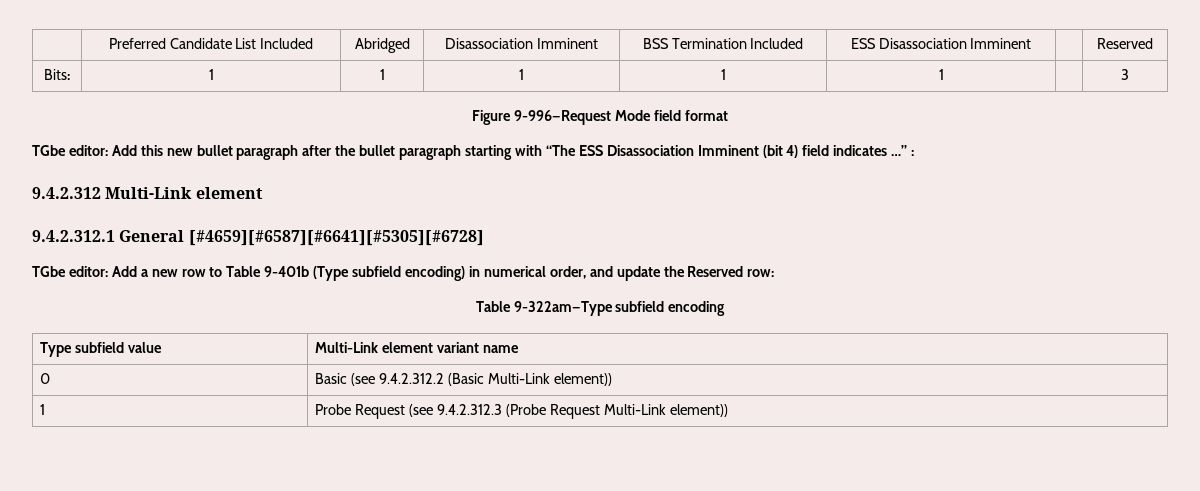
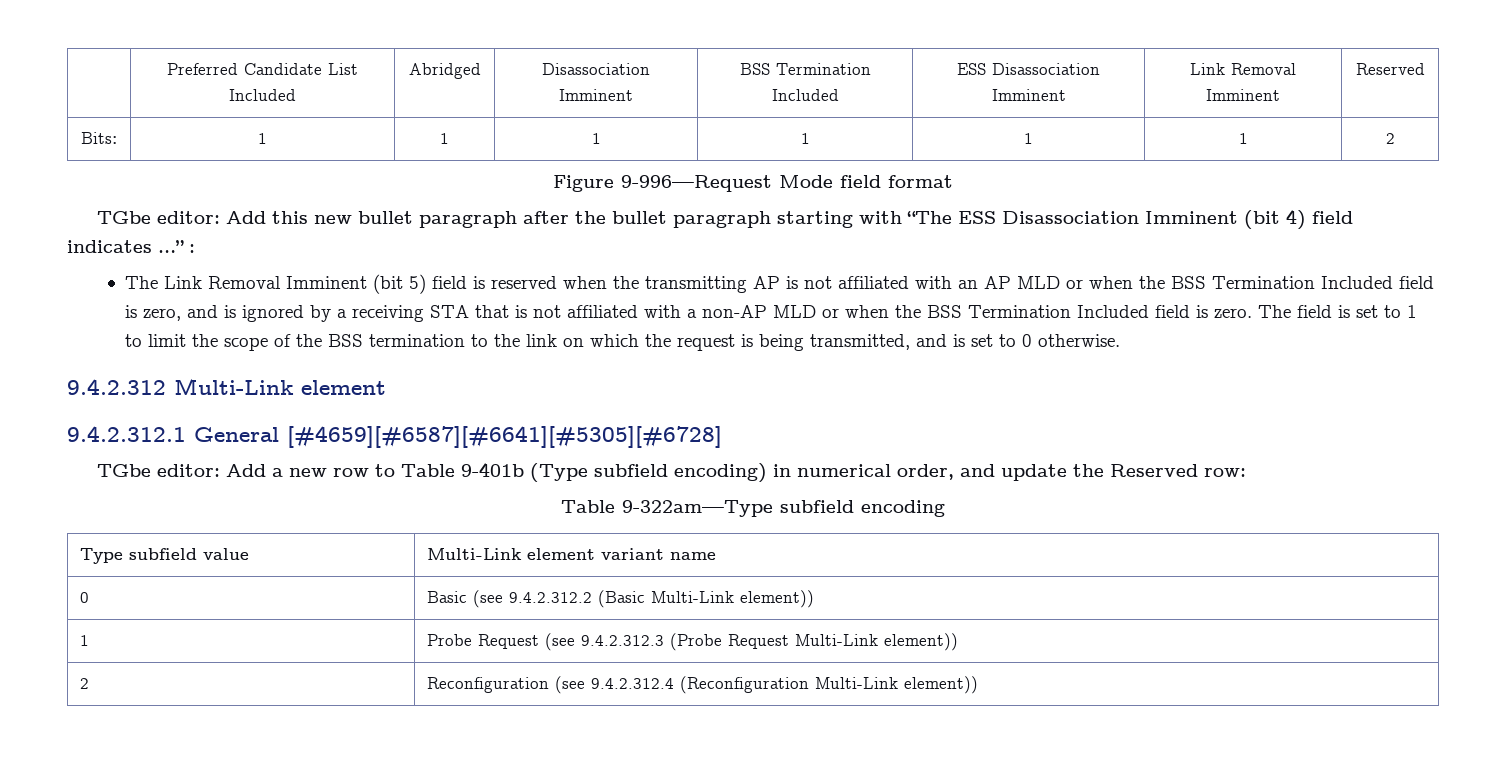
- | Preferred Candidate List Included | Abridged | Disassociation Imminent | BSS Termination Included | ESS Disassociation Imminent | | Reserved
+ | Preferred Candidate List Included | Abridged | Disassociation Imminent | BSS Termination Included | ESS Disassociation Imminent | Link Removal Imminent | Reserved
- Bits: | 1 | 1 | 1 | 1 | 1 | | 3
+ Bits: | 1 | 1 | 1 | 1 | 1 | 1 | 2
+ The Link Removal Imminent (bit 5) field is reserved when the transmitting AP is not affiliated with an AP MLD or when the BSS Termination Included field is zero, and is ignored by a receiving STA that is not affiliated with a non-AP MLD or when the BSS Termination Included field is zero. The field is set to 1 to limit the scope of the BSS termination to the link on which the request is being transmitted, and is set to 0 otherwise.
+ 2 | Reconfiguration (see 9.4.2.312.4 (Reconfiguration Multi-Link element))

